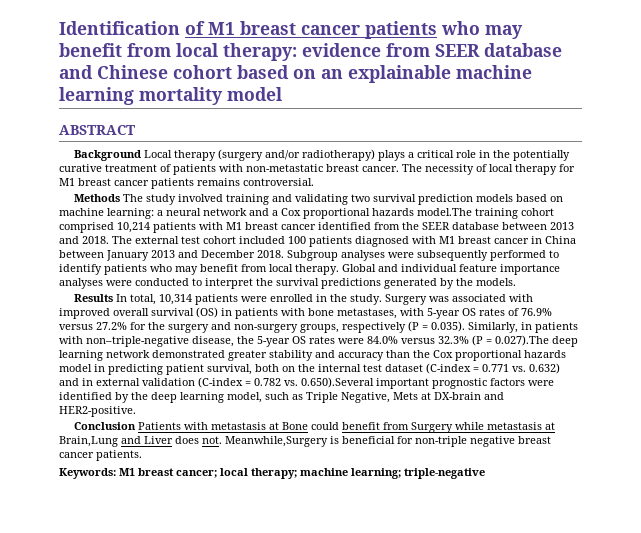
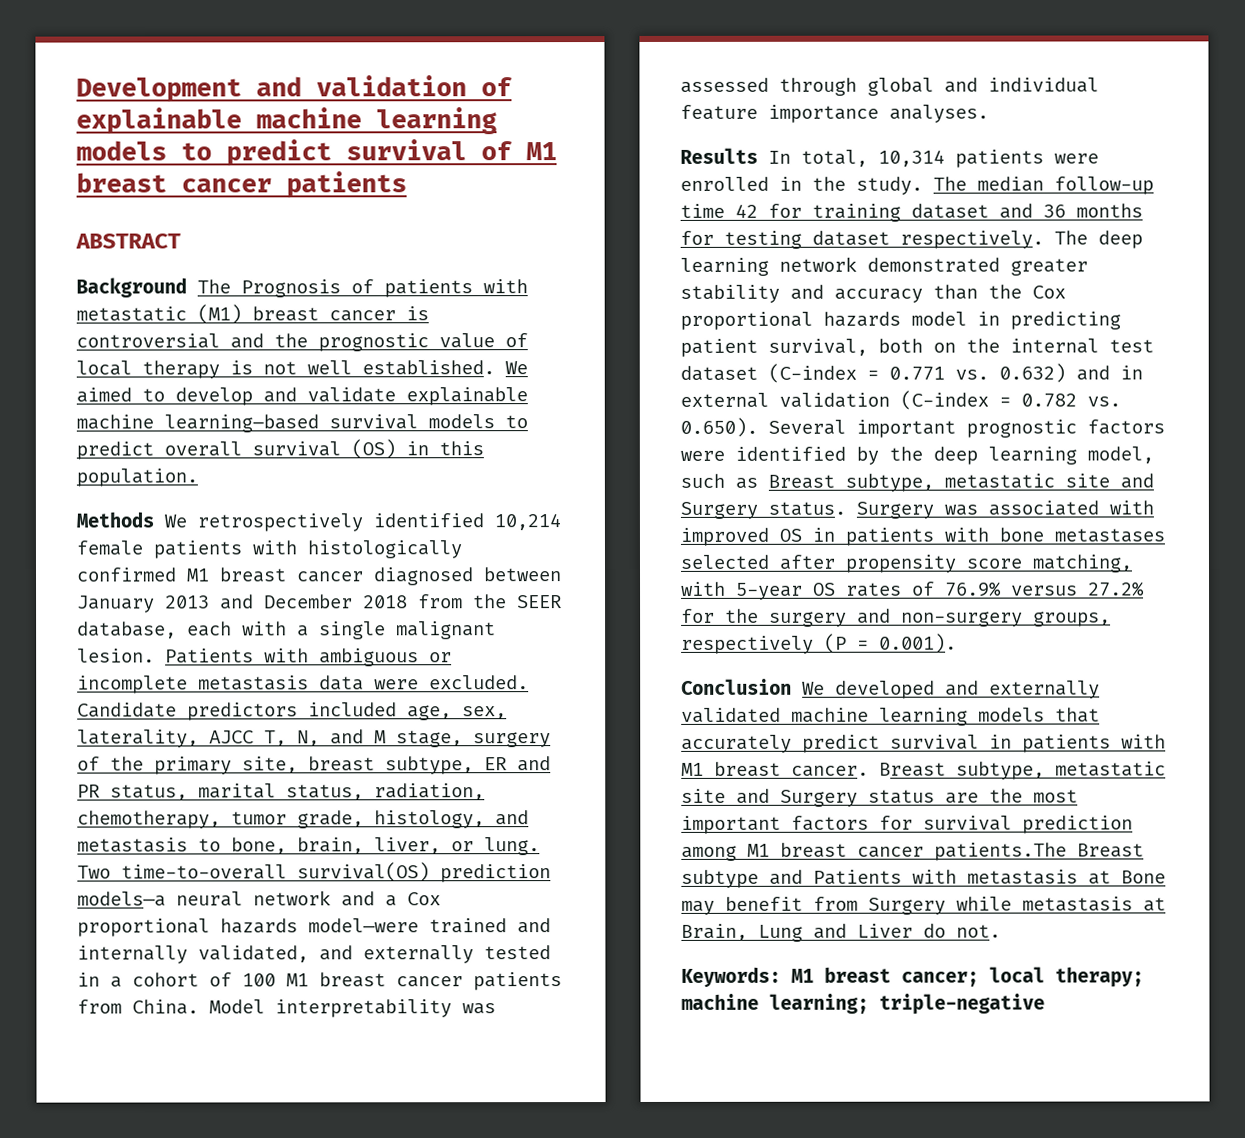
- Identification of M1 breast cancer patients who may benefit from local therapy: evidence from SEER database and Chinese cohort based on an explainable machine learning mortality model
+ Development and validation of explainable machine learning models to predict survival of M1 breast cancer patients
  ABSTRACT
- Background Local therapy (surgery and/or radiotherapy) plays a critical role in the potentially curative treatment of patients with non-metastatic breast cancer. The necessity of local therapy for M1 breast cancer patients remains controversial.
- Methods The study involved training and validating two survival prediction models based on machine learning: a neural network and a Cox proportional hazards model.The training cohort comprised 10,214 patients with M1 breast cancer identified from the SEER database between 2013 and 2018. The external test cohort included 100 patients diagnosed with M1 breast cancer in China between January 2013 and December 2018. Subgroup analyses were subsequently performed to identify patients who may benefit from local therapy. Global and individual feature importance analyses were conducted to interpret the survival predictions generated by the models.
+ Background The Prognosis of patients with metastatic (M1) breast cancer is controversial and the prognostic value of local therapy is not well established. We aimed to develop and validate explainable machine learning–based survival models to predict overall survival (OS) in this population.
+ Methods We retrospectively identified 10,214 female patients with histologically confirmed M1 breast cancer diagnosed between January 2013 and December 2018 from the SEER database, each with a single malignant lesion. Patients with ambiguous or incomplete metastasis data were excluded. Candidate predictors included age, sex, laterality, AJCC T, N, and M stage, surgery of the primary site, breast subtype, ER and PR status, marital status, radiation, chemotherapy, tumor grade, histology, and metastasis to bone, brain, liver, or lung. Two time-to-overall survival(OS) prediction models—a neural network and a Cox proportional hazards model—were trained and internally validated, and externally tested in a cohort of 100 M1 breast cancer patients from China. Model interpretability was assessed through global and individual feature importance analyses.
- Surgery was associated with improved overall survival (OS) in patients with bone metastases, with 5-year OS rates of 76.9% versus 27.2% for the surgery and non-surgery groups, respectively (P = 0.035). Similarly, in patients with non–triple-negative disease, the 5-year OS rates were 84.0% versus 32.3% (P = 0.027).The deep learning network demonstrated greater stability and accuracy than the Cox proportional hazards model in predicting patient survival, both on the internal test dataset (C-index = 0.771 vs. 0.632) and in external validation (C-index = 0.782 vs. 0.650).Several important prognostic factors were identified by the deep learning model, such as Triple Negative, Mets at DX-brain and HER2-positive.
- Conclusion Patients with metastasis at Bone could benefit from Surgery while metastasis at Brain,Lung and Liver does not. Meanwhile,Surgery is beneficial for non-triple negative breast cancer patients.
+ The median follow-up time 42 for training dataset and 36 months for testing dataset respectively. The deep learning network demonstrated greater stability and accuracy than the Cox proportional hazards model in predicting patient survival, both on the internal test dataset (C-index = 0.771 vs. 0.632) and in external validation (C-index = 0.782 vs. 0.650). Several important prognostic factors were identified by the deep learning model, such as Breast subtype, metastatic site and Surgery status. Surgery was associated with improved OS in patients with bone metastases selected after propensity score matching, with 5-year OS rates of 76.9% versus 27.2% for the surgery and non-surgery groups, respectively (P = 0.001).
+ Conclusion We developed and externally validated machine learning models that accurately predict survival in patients with M1 breast cancer. Breast subtype, metastatic site and Surgery status are the most important factors for survival prediction among M1 breast cancer patients.The Breast subtype and Patients with metastasis at Bone may benefit from Surgery while metastasis at Brain, Lung and Liver do not.

